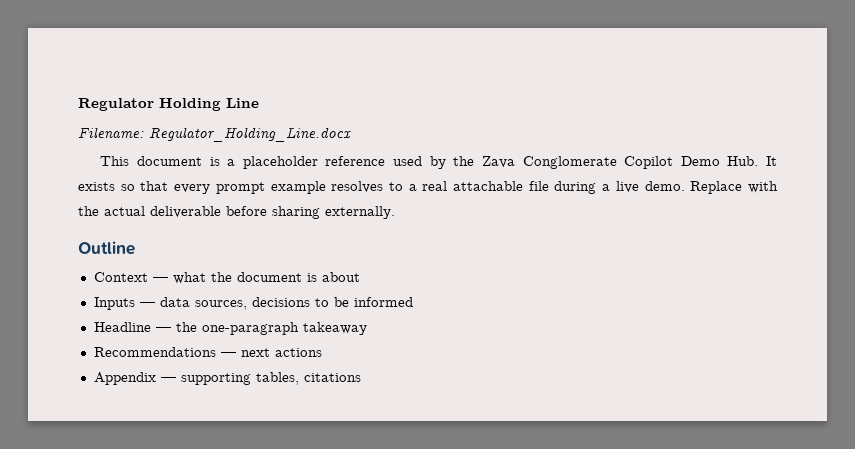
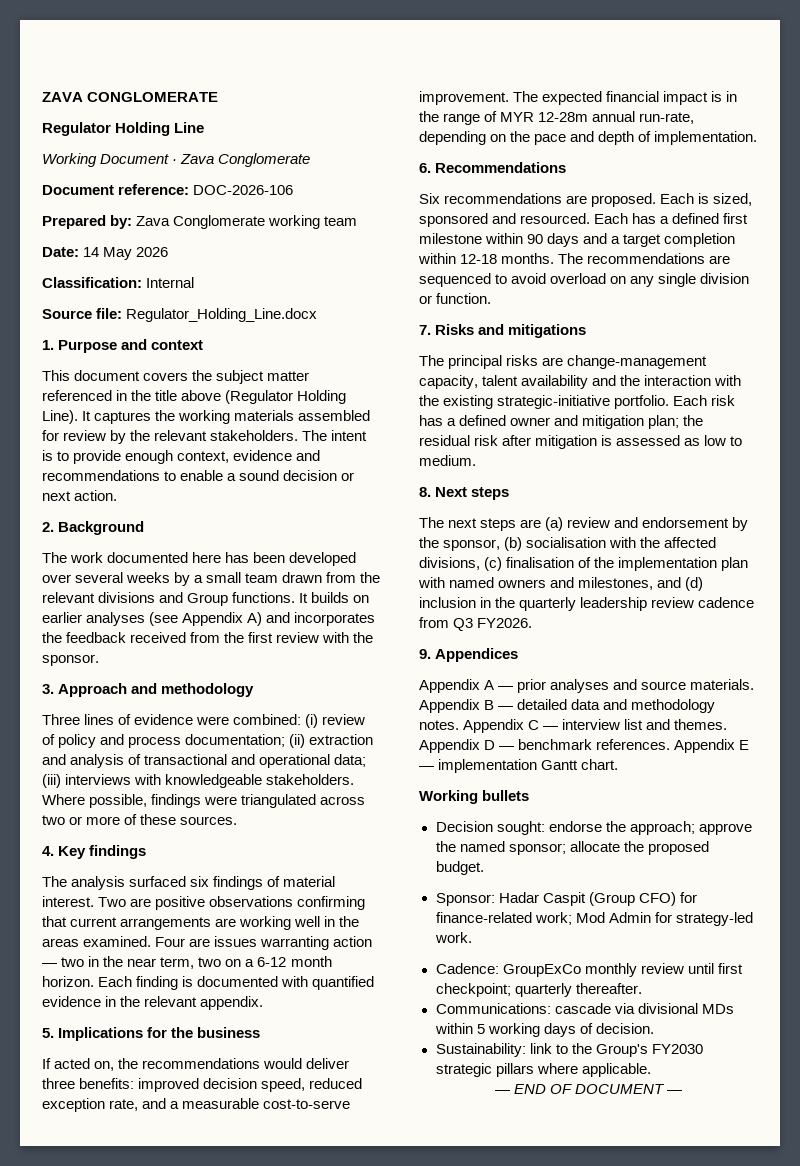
+ ZAVA CONGLOMERATE
- Filename: Regulator_Holding_Line.docx
- This document is a placeholder reference used by the Zava Conglomerate Copilot Demo Hub. It exists so that every prompt example resolves to a real attachable file during a live demo. Replace with the actual deliverable before sharing externally.
- Outline
- Context — what the document is about
- Inputs — data sources, decisions to be informed
- Headline — the one-paragraph takeaway
- Recommendations — next actions
- Appendix — supporting tables, citations
+ Working Document · Zava Conglomerate
+ Document reference: DOC-2026-106
+ Prepared by: Zava Conglomerate working team
+ Date: 14 May 2026
+ Classification: Internal
+ Source file: Regulator_Holding_Line.docx
+ 1. Purpose and context
+ This document covers the subject matter referenced in the title above (Regulator Holding Line). It captures the working materials assembled for review by the relevant stakeholders. The intent is to provide enough context, evidence and recommendations to enable a sound decision or next action.
+ 2. Background
+ The work documented here has been developed over several weeks by a small team drawn from the relevant divisions and Group functions. It builds on earlier analyses (see Appendix A) and incorporates the feedback received from the first review with the sponsor.
+ 3. Approach and methodology
+ Three lines of evidence were combined: (i) review of policy and process documentation; (ii) extraction and analysis of transactional and operational data; (iii) interviews with knowledgeable stakeholders. Where possible, findings were triangulated across two or more of these sources.
+ 4. Key findings
+ The analysis surfaced six findings of material interest. Two are positive observations confirming that current arrangements are working well in the areas examined. Four are issues warranting action — two in the near term, two on a 6-12 month horizon. Each finding is documented with quantified evidence in the relevant appendix.
+ 5. Implications for the business
+ If acted on, the recommendations would deliver three benefits: improved decision speed, reduced exception rate, and a measurable cost-to-serve improvement. The expected financial impact is in the range of MYR 12-28m annual run-rate, depending on the pace and depth of implementation.
+ 6. Recommendations
+ Six recommendations are proposed. Each is sized, sponsored and resourced. Each has a defined first milestone within 90 days and a target completion within 12-18 months. The recommendations are sequenced to avoid overload on any single division or function.
+ 7. Risks and mitigations
+ The principal risks are change-management capacity, talent availability and the interaction with the existing strategic-initiative portfolio. Each risk has a defined owner and mitigation plan; the residual risk after mitigation is assessed as low to medium.
+ 8. Next steps
+ The next steps are (a) review and endorsement by the sponsor, (b) socialisation with the affected divisions, (c) finalisation of the implementation plan with named owners and milestones, and (d) inclusion in the quarterly leadership review cadence from Q3 FY2026.
+ 9. Appendices
+ Appendix A — prior analyses and source materials. Appendix B — detailed data and methodology notes. Appendix C — interview list and themes. Appendix D — benchmark references. Appendix E — implementation Gantt chart.
+ Working bullets
+ Decision sought: endorse the approach; approve the named sponsor; allocate the proposed budget.
+ Sponsor: Hadar Caspit (Group CFO) for finance-related work; Mod Admin for strategy-led work.
+ Cadence: GroupExCo monthly review until first checkpoint; quarterly thereafter.
+ Communications: cascade via divisional MDs within 5 working days of decision.
+ Sustainability: link to the Group's FY2030 strategic pillars where applicable.
+ — END OF DOCUMENT —

